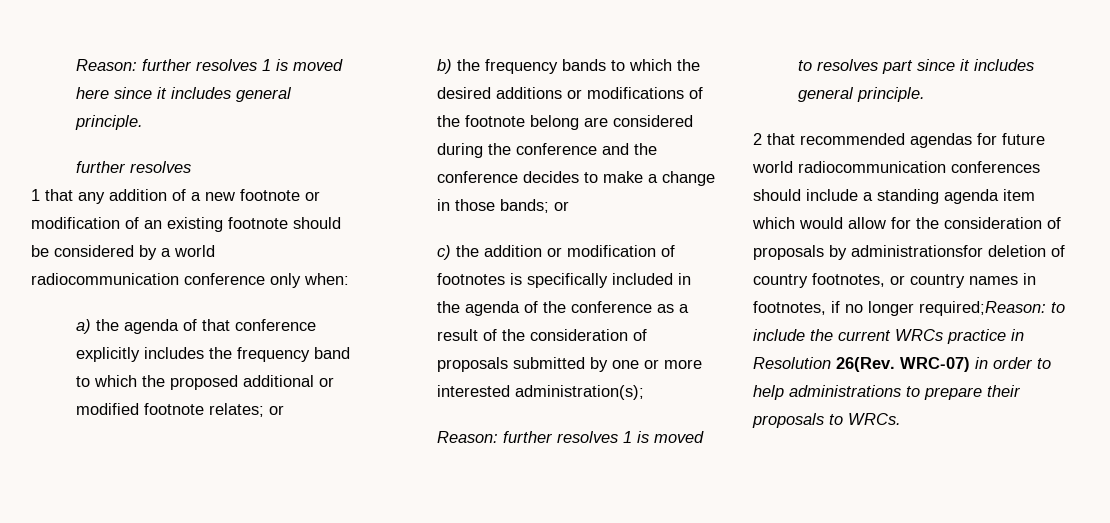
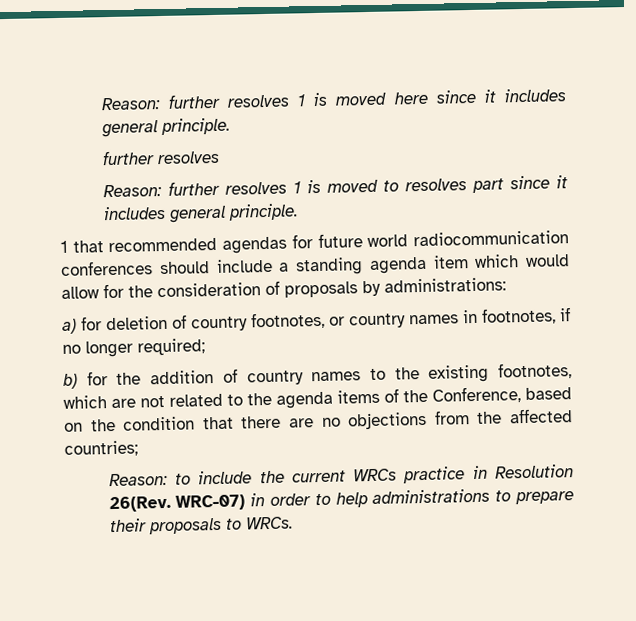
- 1 that any addition of a new footnote or modification of an existing footnote should be considered by a world radiocommunication conference only when:
- a) the agenda of that conference explicitly includes the frequency band to which the proposed additional or modified footnote relates; or
- b) the frequency bands to which the desired additions or modifications of the footnote belong are considered during the conference and the conference decides to make a change in those bands; or
- c) the addition or modification of footnotes is specifically included in the agenda of the conference as a result of the consideration of proposals submitted by one or more interested administration(s);
- 2 that recommended agendas for future world radiocommunication conferences should include a standing agenda item which would allow for the consideration of proposals by administrationsfor deletion of country footnotes, or country names in footnotes, if no longer required;Reason: to include the current WRCs practice in Resolution 26(Rev.
+ 1 that recommended agendas for future world radiocommunication conferences should include a standing agenda item which would allow for the consideration of proposals by administrations:
+ a) for deletion of country footnotes, or country names in footnotes, if no longer required;
+ b) for the addition of country names to the existing footnotes, which are not related to the agenda items of the Conference, based on the condition that there are no objections from the affected countries;
+ Reason: to include the current WRCs practice in Resolution 26(Rev.

